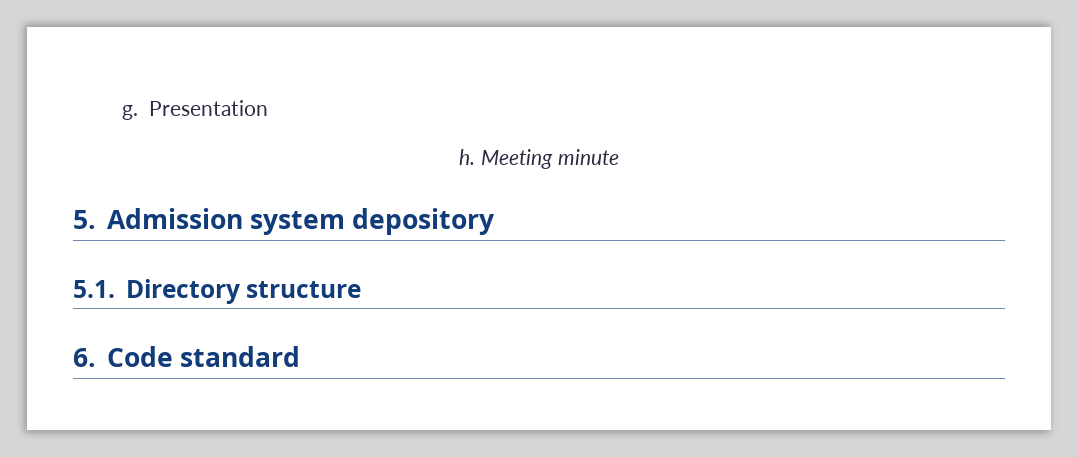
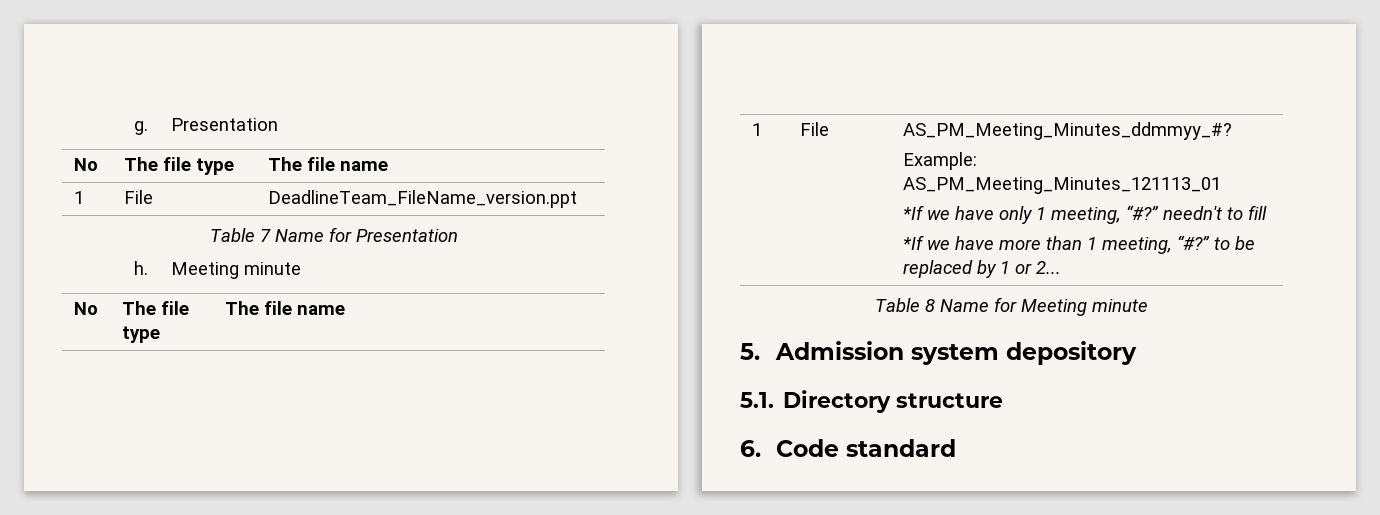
  g. Presentation
+ No | The file type | The file name
+ 1 | File | DeadlineTeam_FileName_version.ppt
+ Table 7 Name for Presentation
  h. Meeting minute
+ No | The file type | The file name
+ 1 | File | AS_PM_Meeting_Minutes_ddmmyy_#?
+ Example: AS_PM_Meeting_Minutes_121113_01
+ *If we have only 1 meeting, “#?” needn't to fill
+ *If we have more than 1 meeting, “#?” to be replaced by 1 or 2...
+ Table 8 Name for Meeting minute

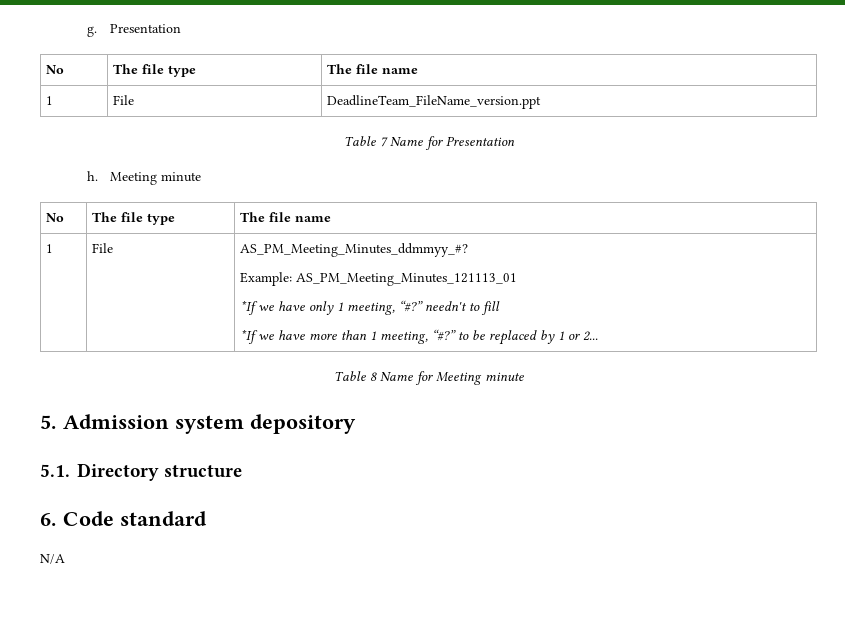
+ N/A

